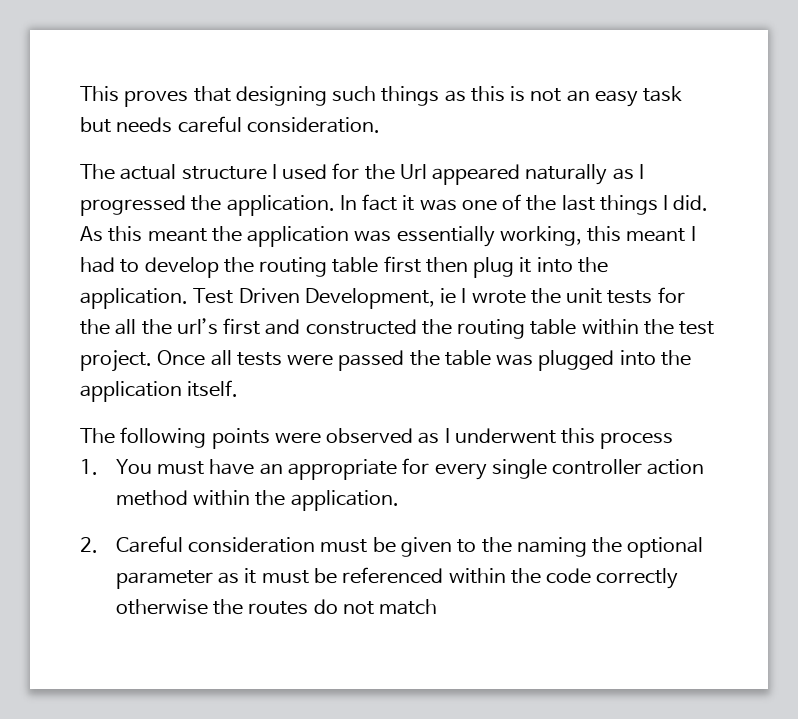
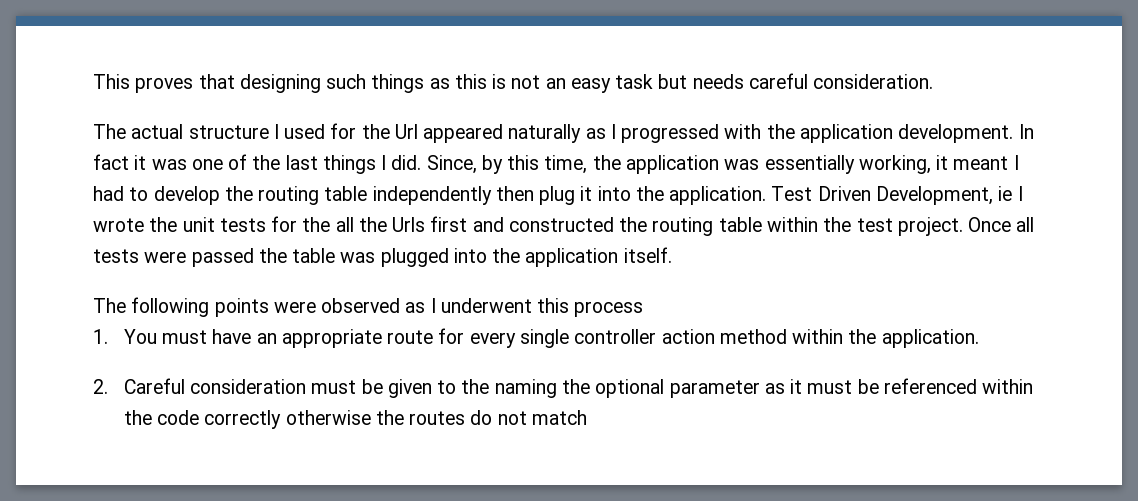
- The actual structure I used for the Url appeared naturally as I progressed the application.
+ The actual structure I used for the Url appeared naturally as I progressed with the application development.
- As this meant the application was essentially working, this meant I had to develop the routing table first then plug it into the application.
+ Since, by this time, the application was essentially working, it meant I had to develop the routing table independently then plug it into the application.
- Test Driven Development, ie I wrote the unit tests for the all the url’s first and constructed the routing table within the test project.
+ Test Driven Development, ie I wrote the unit tests for the all the Urls first and constructed the routing table within the test project.
- 1. You must have an appropriate for every single controller action method within the application.
+ 1. You must have an appropriate route for every single controller action method within the application.

